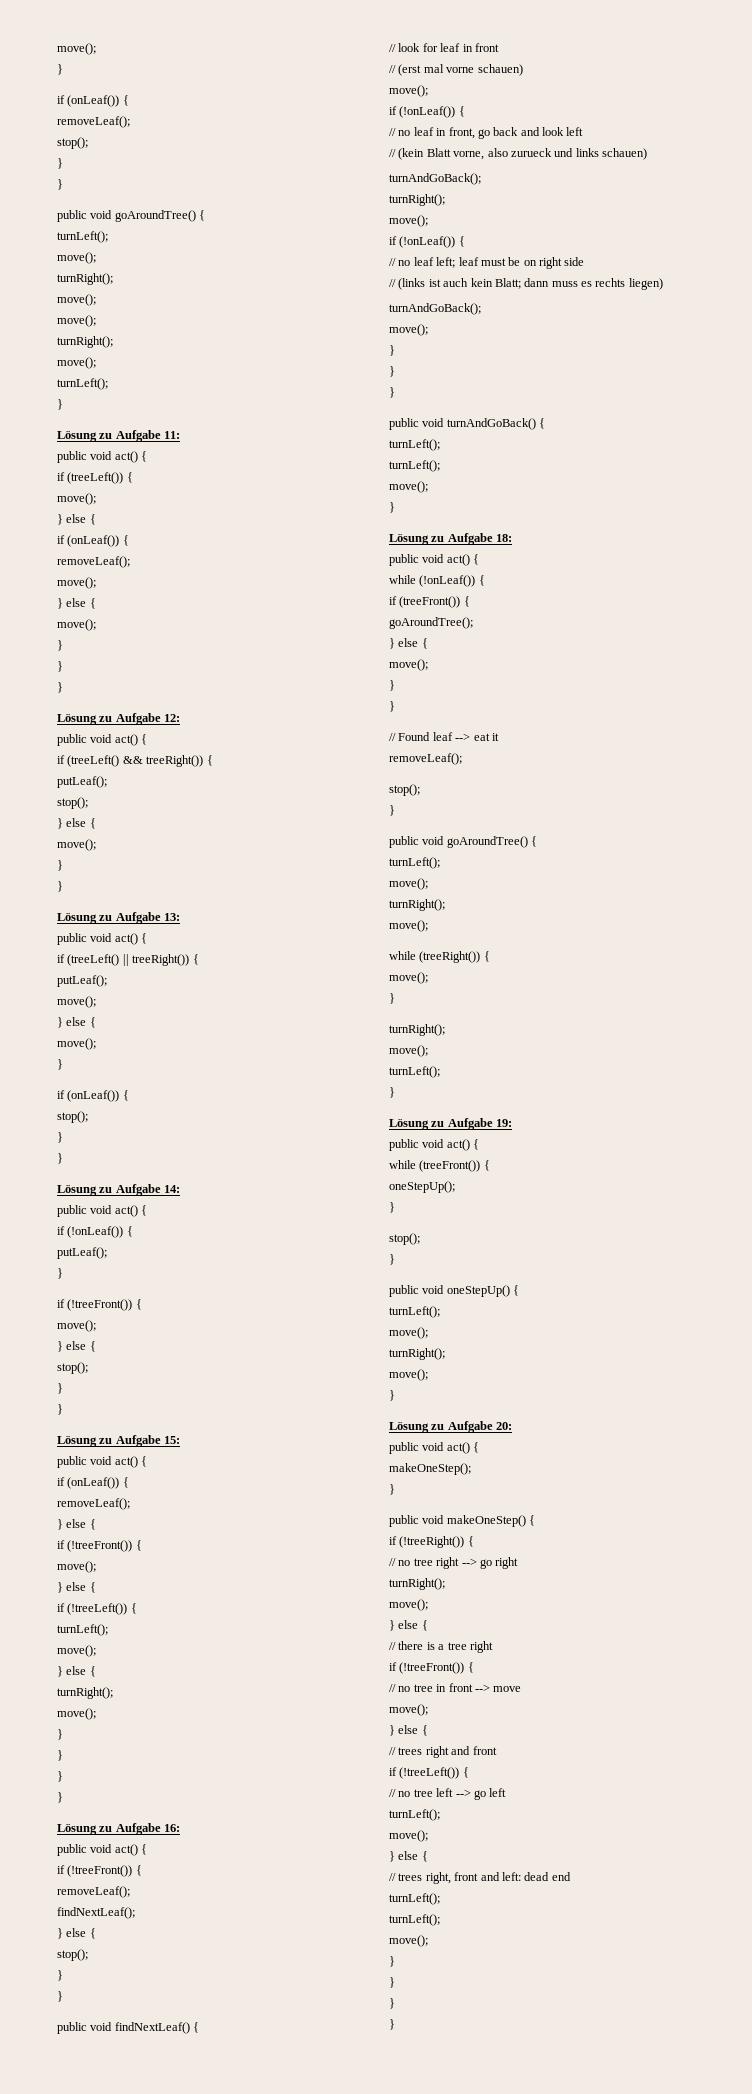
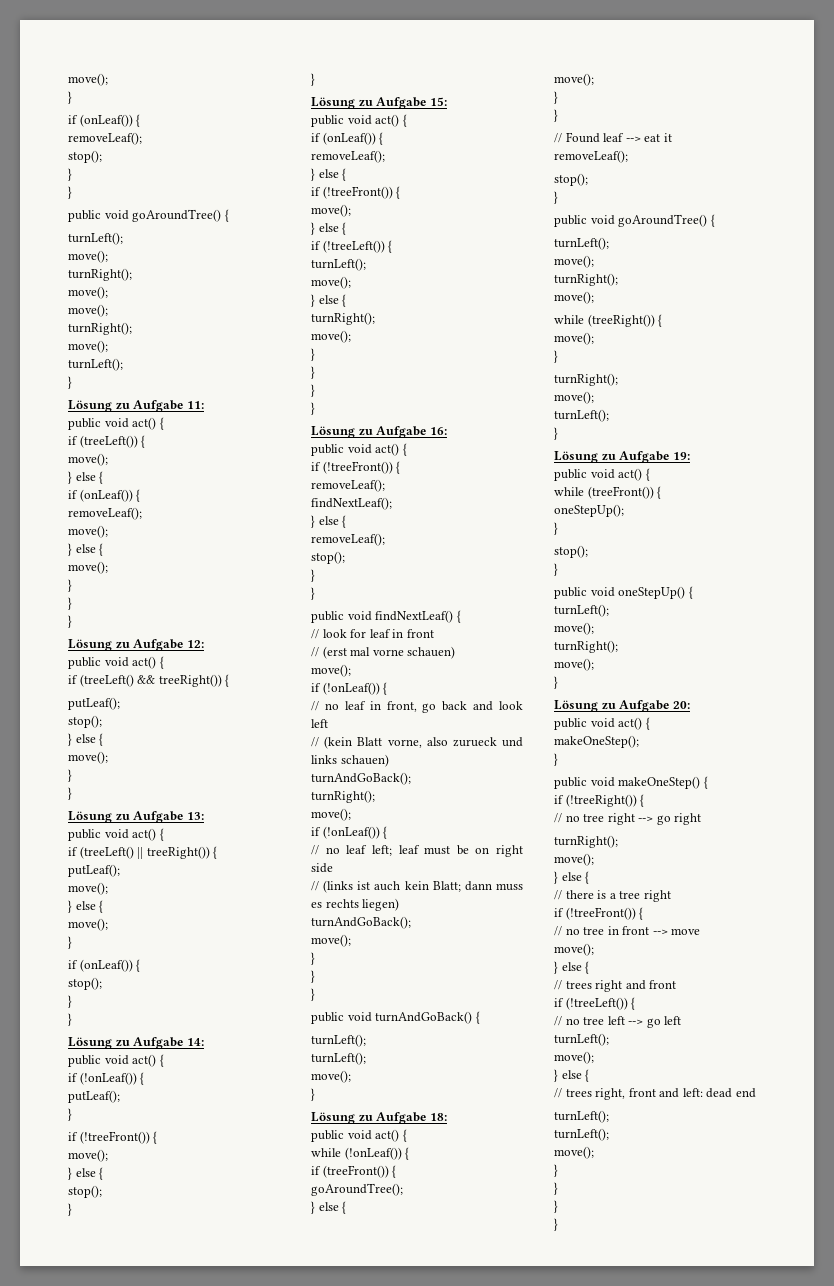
  findNextLeaf();
  } else {
+ removeLeaf();

